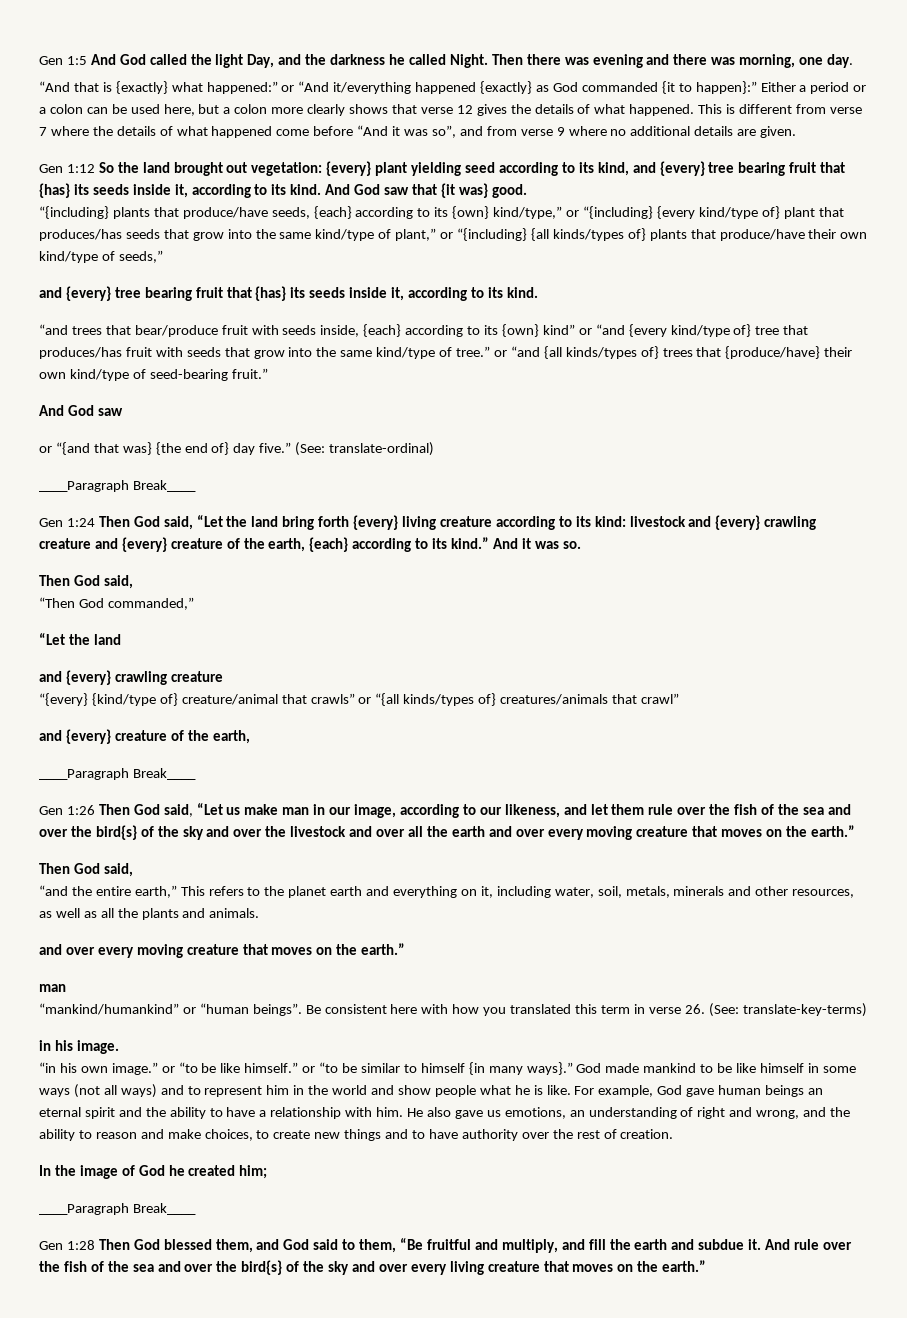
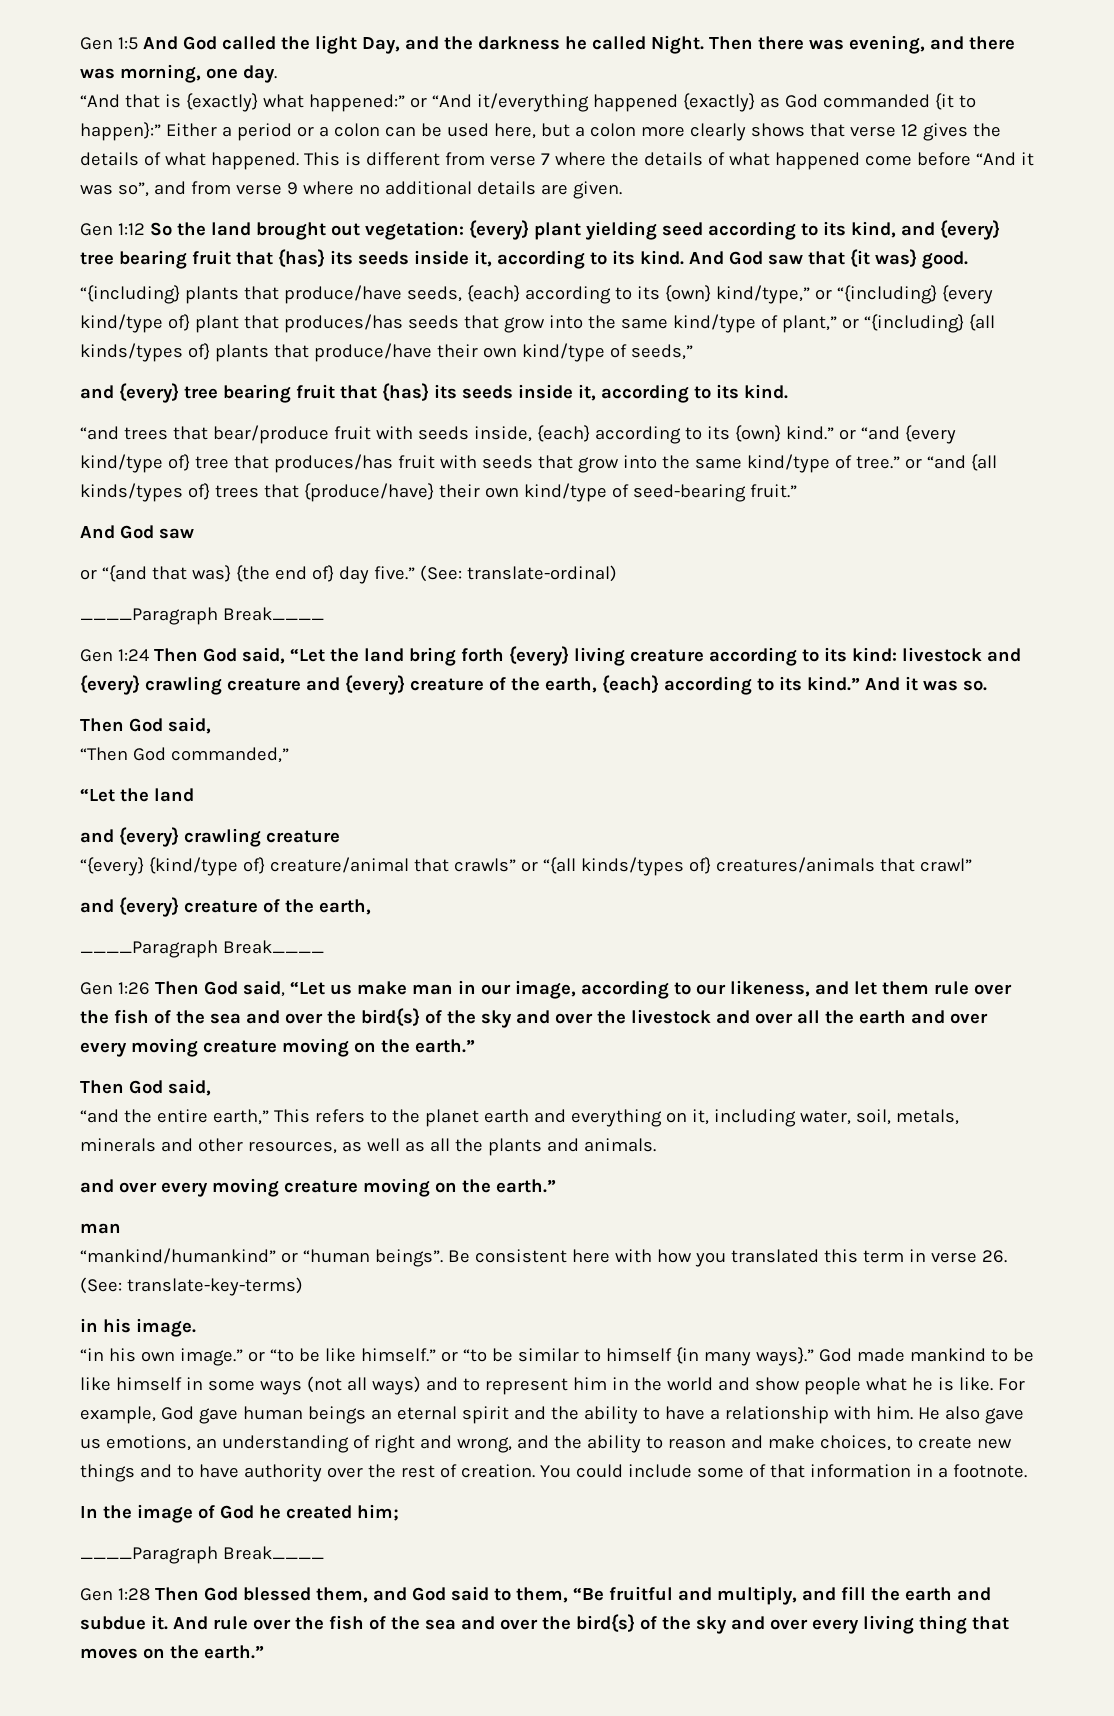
- Then there was evening and there was morning, one day.
+ Then there was evening, and there was morning, one day.
- “and trees that bear/produce fruit with seeds inside, {each} according to its {own} kind” or “and {every kind/type of} tree that produces/has fruit with seeds that grow into the same kind/type of tree.” or “and {all kinds/types of} trees that {produce/have} their own kind/type of seed-bearing fruit.”
+ “and trees that bear/produce fruit with seeds inside, {each} according to its {own} kind.” or “and {every kind/type of} tree that produces/has fruit with seeds that grow into the same kind/type of tree.” or “and {all kinds/types of} trees that {produce/have} their own kind/type of seed-bearing fruit.”
- Gen 1:26 Then God said, “Let us make man in our image, according to our likeness, and let them rule over the fish of the sea and over the bird{s} of the sky and over the livestock and over all the earth and over every moving creature that moves on the earth.”
+ Gen 1:26 Then God said, “Let us make man in our image, according to our likeness, and let them rule over the fish of the sea and over the bird{s} of the sky and over the livestock and over all the earth and over every moving creature moving on the earth.”
  “and the entire earth,” This refers to the planet earth and everything on it, including water, soil, metals, minerals and other resources, as well as all the plants and animals.
- and over every moving creature that moves on the earth.”
+ and over every moving creature moving on the earth.”
+ You could include some of that information in a footnote.
- And rule over the fish of the sea and over the bird{s} of the sky and over every living creature that moves on the earth.”
+ And rule over the fish of the sea and over the bird{s} of the sky and over every living thing that moves on the earth.”

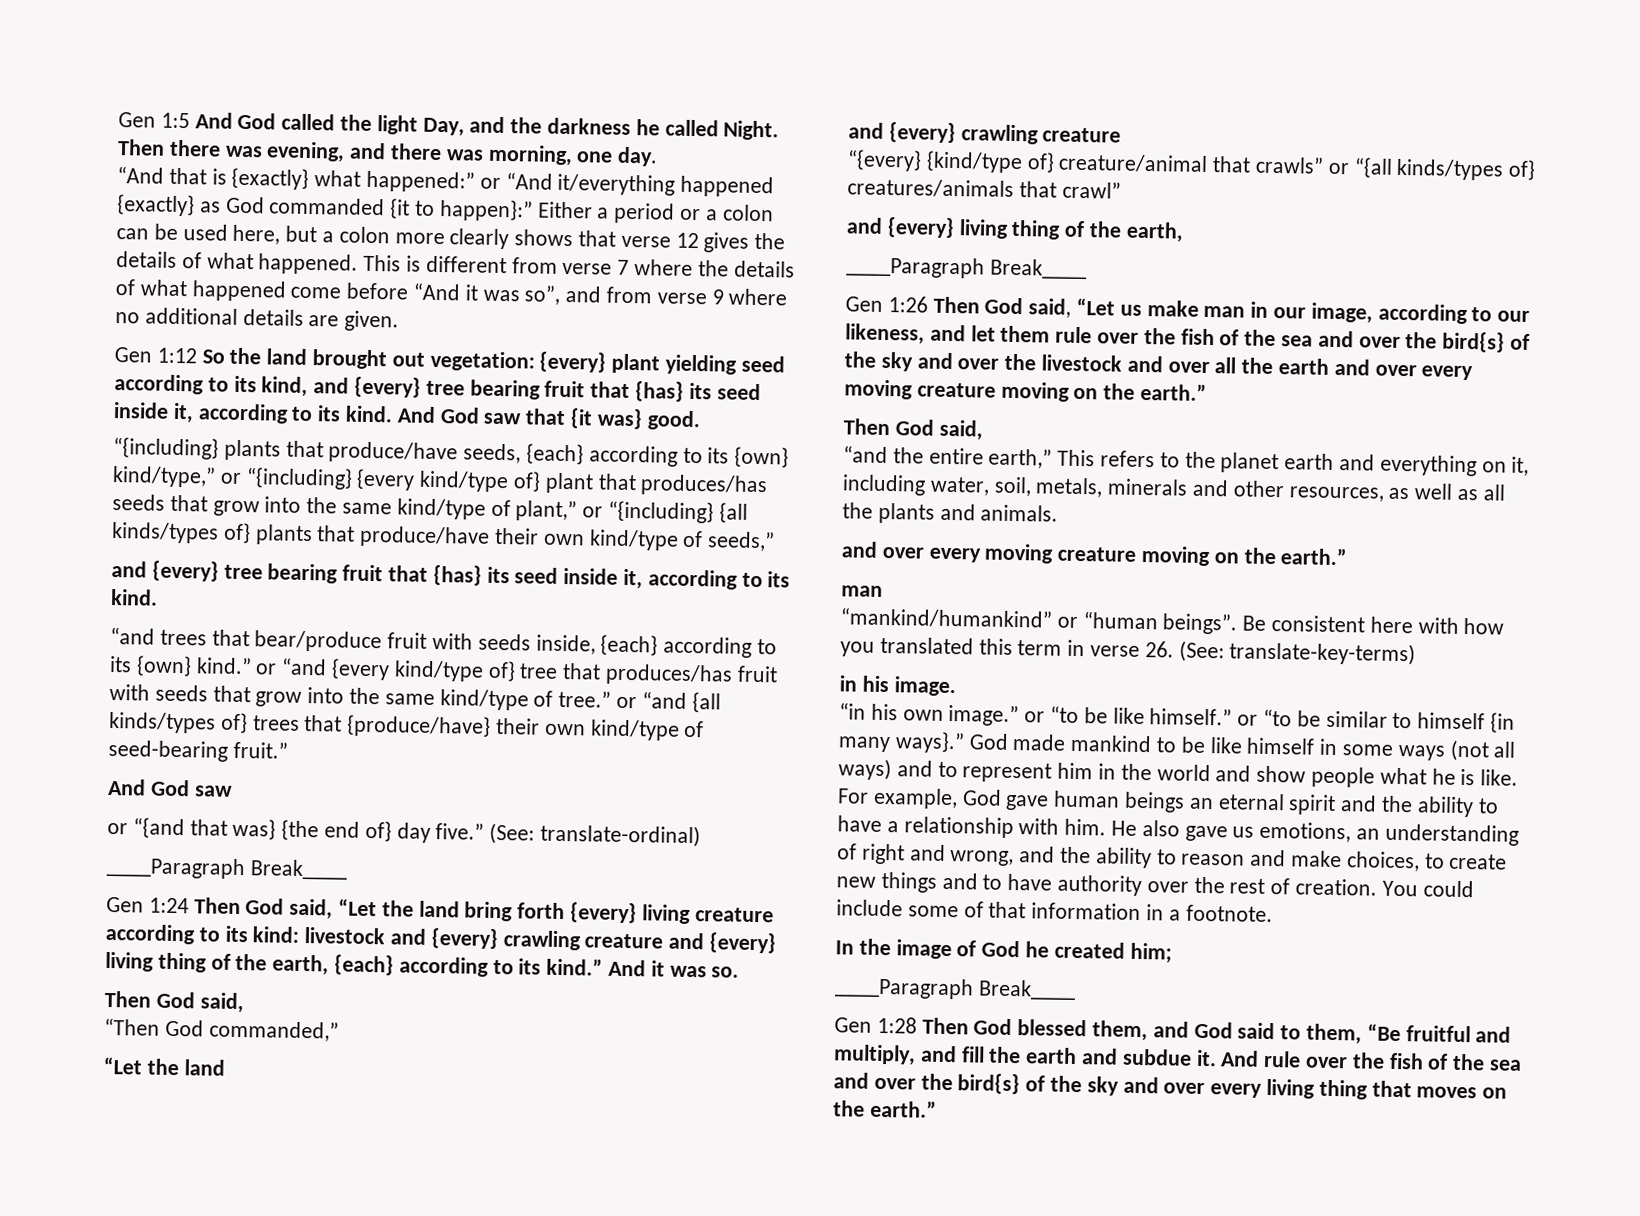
- Gen 1:12 So the land brought out vegetation: {every} plant yielding seed according to its kind, and {every} tree bearing fruit that {has} its seeds inside it, according to its kind.
+ Gen 1:12 So the land brought out vegetation: {every} plant yielding seed according to its kind, and {every} tree bearing fruit that {has} its seed inside it, according to its kind.
  “{including} plants that produce/have seeds, {each} according to its {own} kind/type,” or “{including} {every kind/type of} plant that produces/has seeds that grow into the same kind/type of plant,” or “{including} {all kinds/types of} plants that produce/have their own kind/type of seeds,”
- and {every} tree bearing fruit that {has} its seeds inside it, according to its kind.
+ and {every} tree bearing fruit that {has} its seed inside it, according to its kind.
- Gen 1:24 Then God said, “Let the land bring forth {every} living creature according to its kind: livestock and {every} crawling creature and {every} creature of the earth, {each} according to its kind.”
+ Gen 1:24 Then God said, “Let the land bring forth {every} living creature according to its kind: livestock and {every} crawling creature and {every} living thing of the earth, {each} according to its kind.”
  “{every} {kind/type of} creature/animal that crawls” or “{all kinds/types of} creatures/animals that crawl”
- and {every} creature of the earth,
+ and {every} living thing of the earth,

